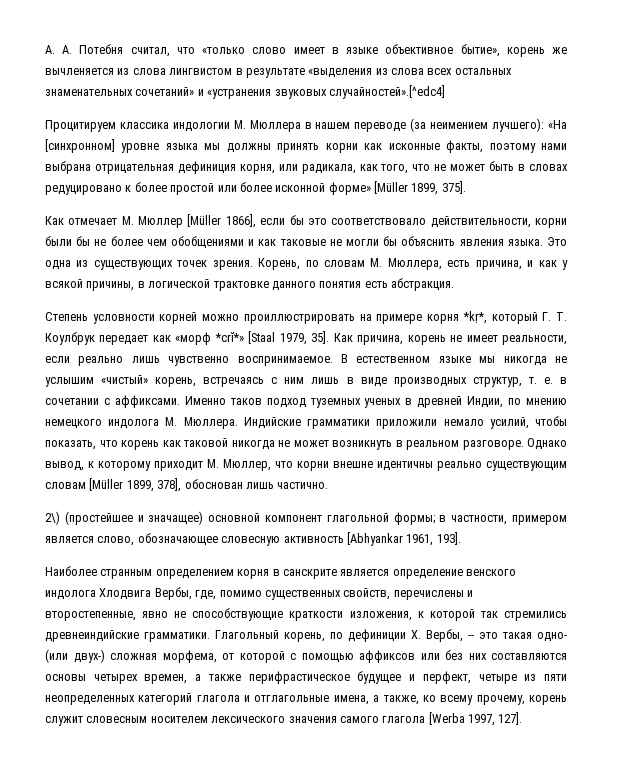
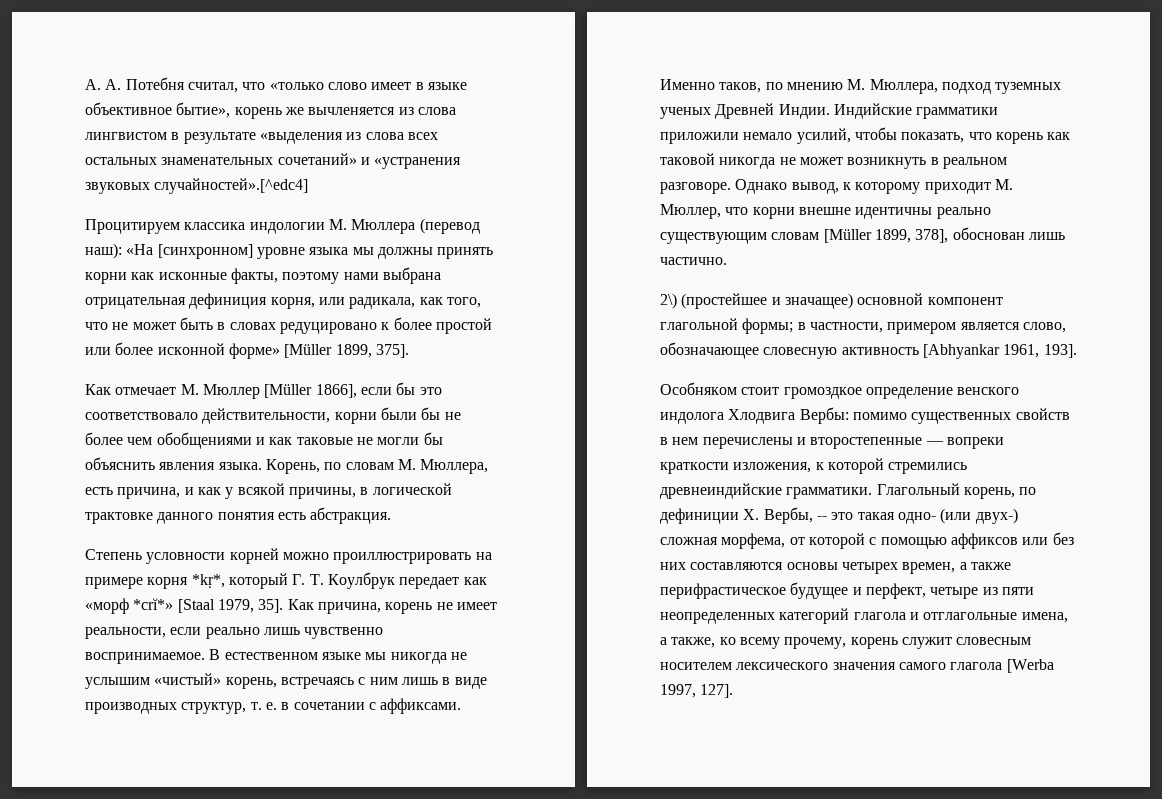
- Процитируем классика индологии М. Мюллера в нашем переводе (за неимением лучшего): «На [синхронном] уровне языка мы должны принять корни как исконные факты, поэтому нами выбрана отрицательная дефиниция корня, или радикала, как того, что не может быть в словах редуцировано к более простой или более исконной форме» [Müller 1899, 375].
+ Процитируем классика индологии М. Мюллера (перевод наш): «На [синхронном] уровне языка мы должны принять корни как исконные факты, поэтому нами выбрана отрицательная дефиниция корня, или радикала, как того, что не может быть в словах редуцировано к более простой или более исконной форме» [Müller 1899, 375].
- Это одна из существующих точек зрения.
- Именно таков подход туземных ученых в древней Индии, по мнению немецкого индолога М. Мюллера.
+ Именно таков, по мнению М. Мюллера, подход туземных ученых Древней Индии.
- Наиболее странным определением корня в санскрите является определение венского индолога Хлодвига Вербы, где, помимо существенных свойств, перечислены и второстепенные, явно не способствующие краткости изложения, к которой так стремились древнеиндийские грамматики.
+ Особняком стоит громоздкое определение венского индолога Хлодвига Вербы: помимо существенных свойств в нем перечислены и второстепенные — вопреки краткости изложения, к которой стремились древнеиндийские грамматики.

